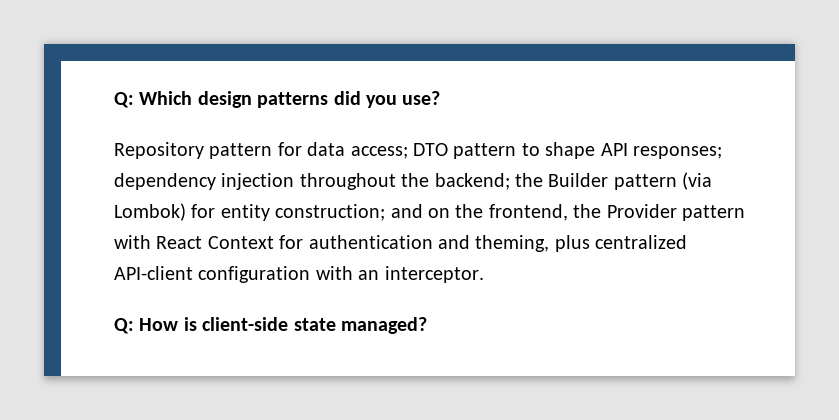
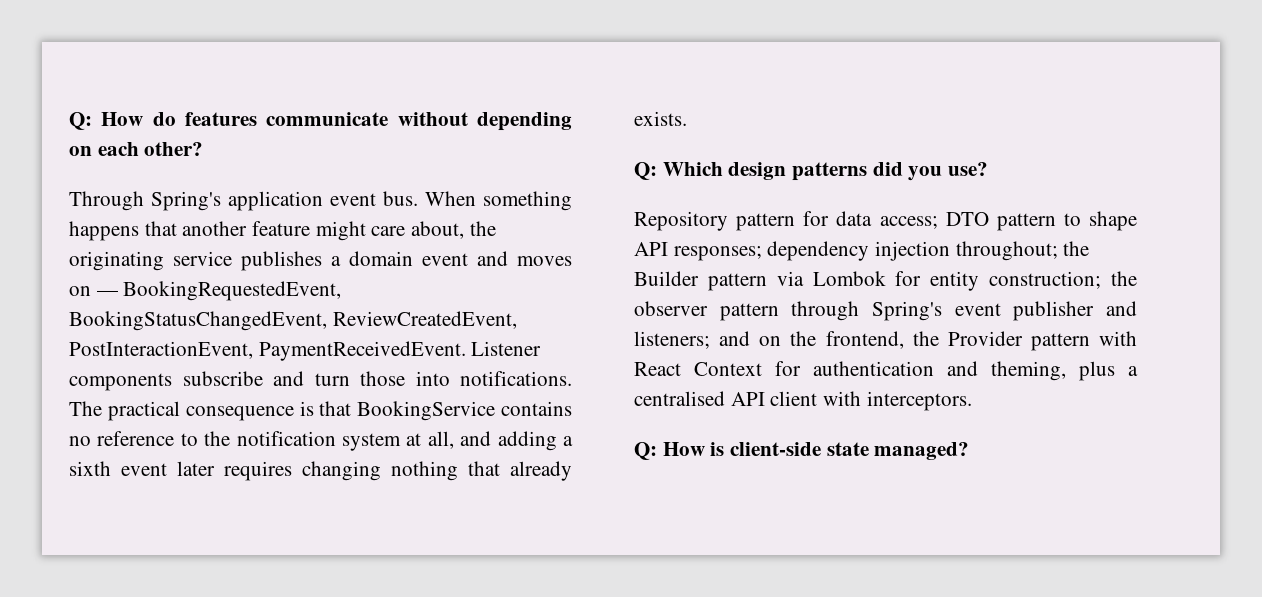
+ Q: How do features communicate without depending on each other?
+ Through Spring's application event bus. When something happens that another feature might care about, the originating service publishes a domain event and moves on — BookingRequestedEvent, BookingStatusChangedEvent, ReviewCreatedEvent, PostInteractionEvent, PaymentReceivedEvent. Listener components subscribe and turn those into notifications. The practical consequence is that BookingService contains no reference to the notification system at all, and adding a sixth event later requires changing nothing that already exists.
- Repository pattern for data access; DTO pattern to shape API responses; dependency injection throughout the backend; the Builder pattern (via Lombok) for entity construction; and on the frontend, the Provider pattern with React Context for authentication and theming, plus centralized API-client configuration with an interceptor.
+ Repository pattern for data access; DTO pattern to shape API responses; dependency injection throughout; the Builder pattern via Lombok for entity construction; the observer pattern through Spring's event publisher and listeners; and on the frontend, the Provider pattern with React Context for authentication and theming, plus a centralised API client with interceptors.

